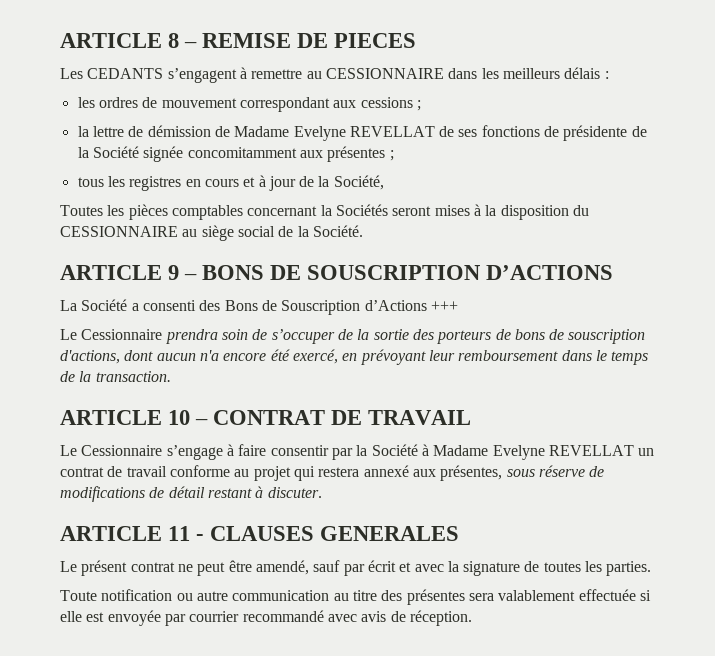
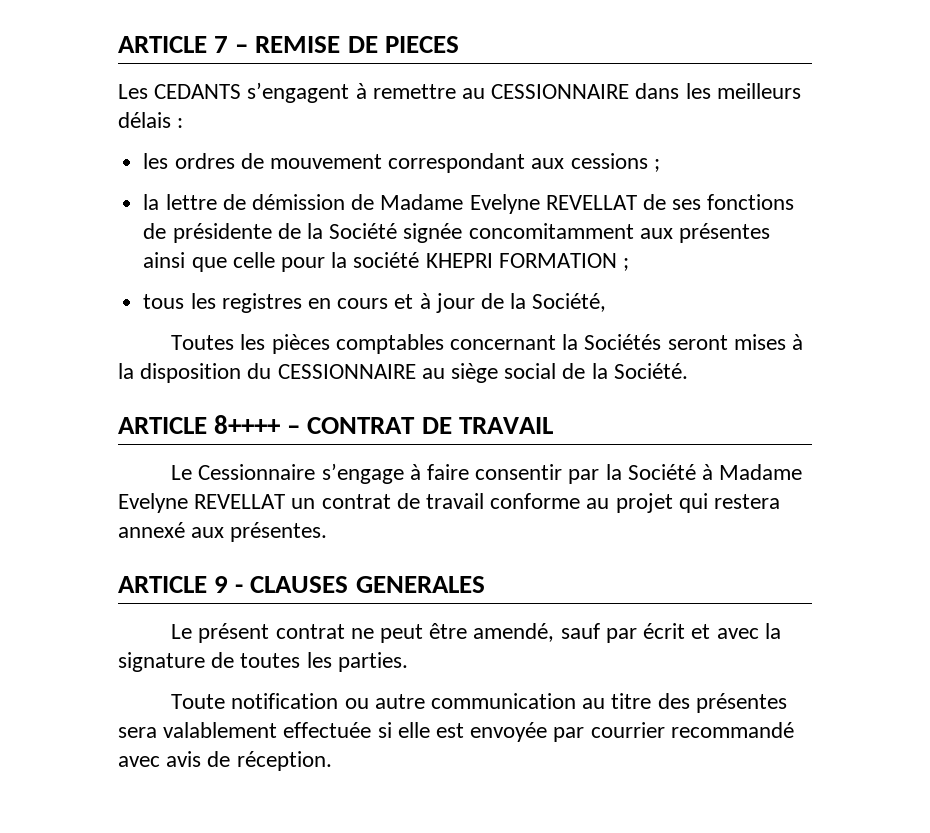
- ARTICLE 8 – REMISE DE PIECES
+ ARTICLE 7 – REMISE DE PIECES
- la lettre de démission de Madame Evelyne REVELLAT de ses fonctions de présidente de la Société signée concomitamment aux présentes ;
+ la lettre de démission de Madame Evelyne REVELLAT de ses fonctions de présidente de la Société signée concomitamment aux présentes ainsi que celle pour la société KHEPRI FORMATION ;
- ARTICLE 9 – BONS DE SOUSCRIPTION D’ACTIONS
- La Société a consenti des Bons de Souscription d’Actions +++
- Le Cessionnaire prendra soin de s’occuper de la sortie des porteurs de bons de souscription d'actions, dont aucun n'a encore été exercé, en prévoyant leur remboursement dans le temps de la transaction.
- ARTICLE 10 – CONTRAT DE TRAVAIL
+ ARTICLE 8++++ – CONTRAT DE TRAVAIL
- Le Cessionnaire s’engage à faire consentir par la Société à Madame Evelyne REVELLAT un contrat de travail conforme au projet qui restera annexé aux présentes, sous réserve de modifications de détail restant à discuter.
- ARTICLE 11 - CLAUSES GENERALES
+ Le Cessionnaire s’engage à faire consentir par la Société à Madame Evelyne REVELLAT un contrat de travail conforme au projet qui restera annexé aux présentes.
+ ARTICLE 9 - CLAUSES GENERALES

